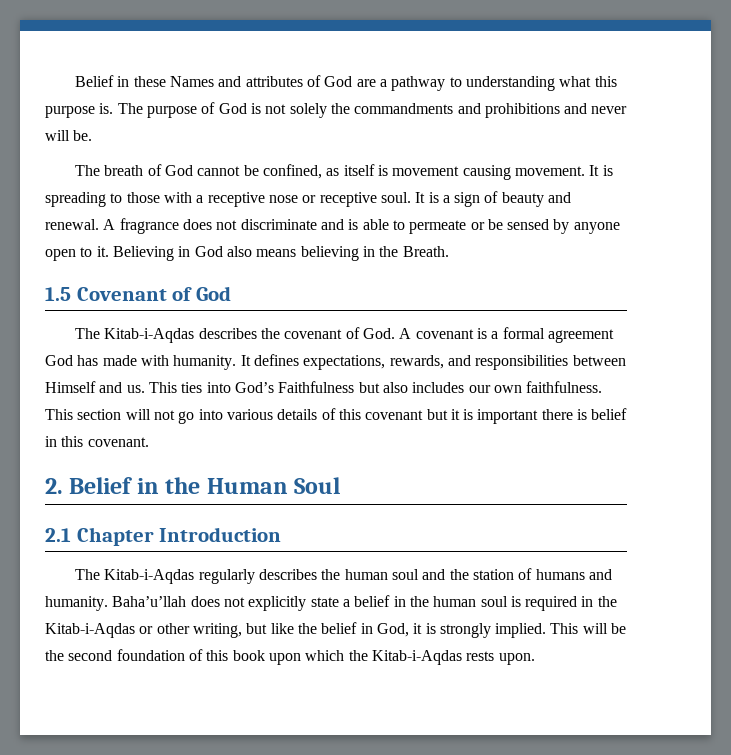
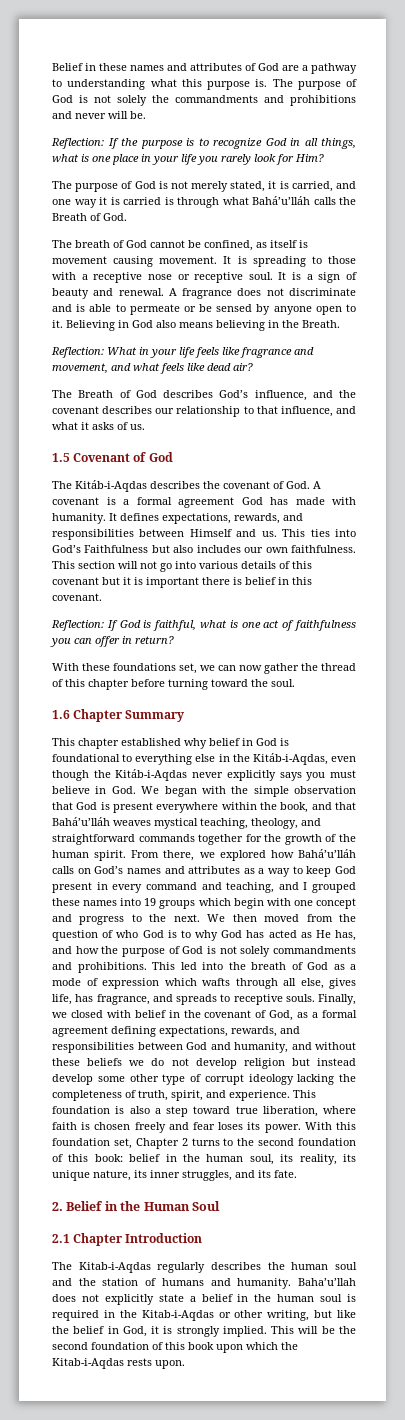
- Belief in these Names and attributes of God are a pathway to understanding what this purpose is.
+ Belief in these names and attributes of God are a pathway to understanding what this purpose is.
+ Reflection: If the purpose is to recognize God in all things, what is one place in your life you rarely look for Him?
+ The purpose of God is not merely stated, it is carried, and one way it is carried is through what Bahá’u’lláh calls the Breath of God.
+ Reflection: What in your life feels like fragrance and movement, and what feels like dead air?
+ The Breath of God describes God’s influence, and the covenant describes our relationship to that influence, and what it asks of us.
- The Kitab-i-Aqdas describes the covenant of God. A covenant is a formal agreement God has made with humanity.
+ The Kitáb-i-Aqdas describes the covenant of God. A covenant is a formal agreement God has made with humanity.
+ Reflection: If God is faithful, what is one act of faithfulness you can offer in return?
+ With these foundations set, we can now gather the thread of this chapter before turning toward the soul.
+ 1.6 Chapter Summary
+ This chapter established why belief in God is foundational to everything else in the Kitáb-i-Aqdas, even though the Kitáb-i-Aqdas never explicitly says you must believe in God. We began with the simple observation that God is present everywhere within the book, and that Bahá’u’lláh weaves mystical teaching, theology, and straightforward commands together for the growth of the human spirit. From there, we explored how Bahá’u’lláh calls on God’s names and attributes as a way to keep God present in every command and teaching, and I grouped these names into 19 groups which begin with one concept and progress to the next. We then moved from the question of who God is to why God has acted as He has, and how the purpose of God is not solely commandments and prohibitions. This led into the breath of God as a mode of expression which wafts through all else, gives life, has fragrance, and spreads to receptive souls. Finally, we closed with belief in the covenant of God, as a formal agreement defining expectations, rewards, and responsibilities between God and humanity, and without these beliefs we do not develop religion but instead develop some other type of corrupt ideology lacking the completeness of truth, spirit, and experience. This foundation is also a step toward true liberation, where faith is chosen freely and fear loses its power. With this foundation set, Chapter 2 turns to the second foundation of this book: belief in the human soul, its reality, its unique nature, its inner struggles, and its fate.

